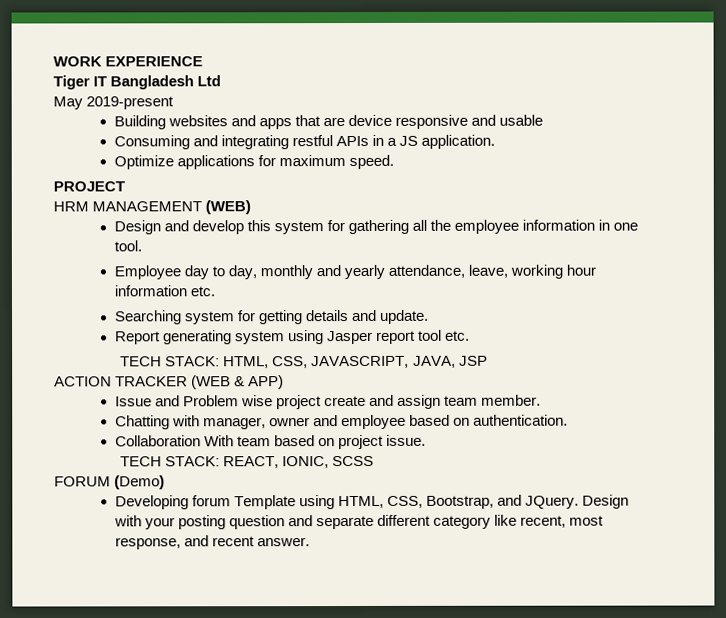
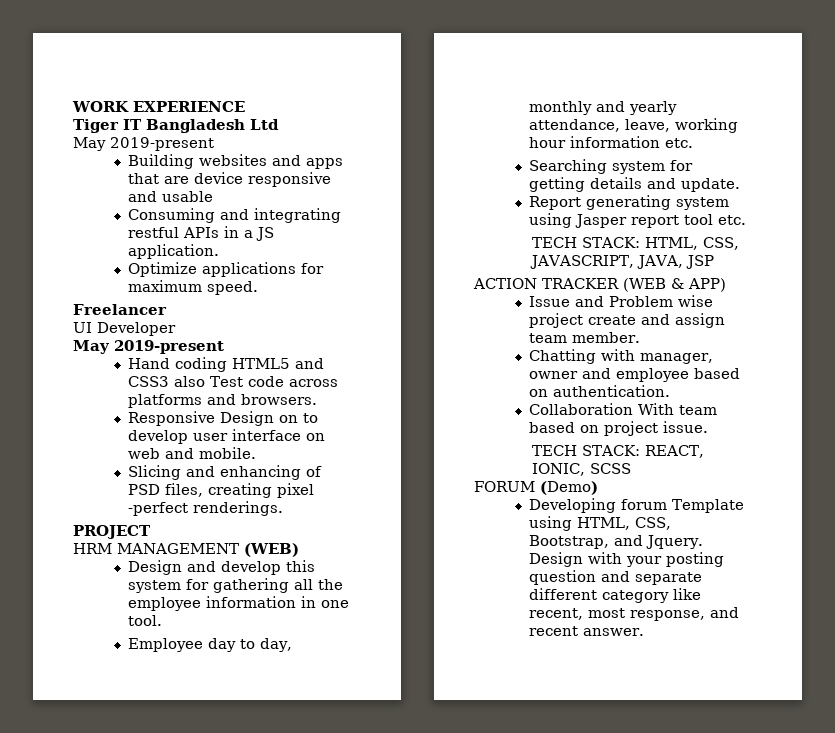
+ Freelancer
+ UI Developer
+ May 2019-present
+ Hand coding HTML5 and CSS3 also Test code across platforms and browsers.
+ Responsive Design on to develop user interface on web and mobile.
+ Slicing and enhancing of PSD files, creating pixel -perfect renderings.
- Developing forum Template using HTML, CSS, Bootstrap, and JQuery.
+ Developing forum Template using HTML, CSS, Bootstrap, and Jquery.

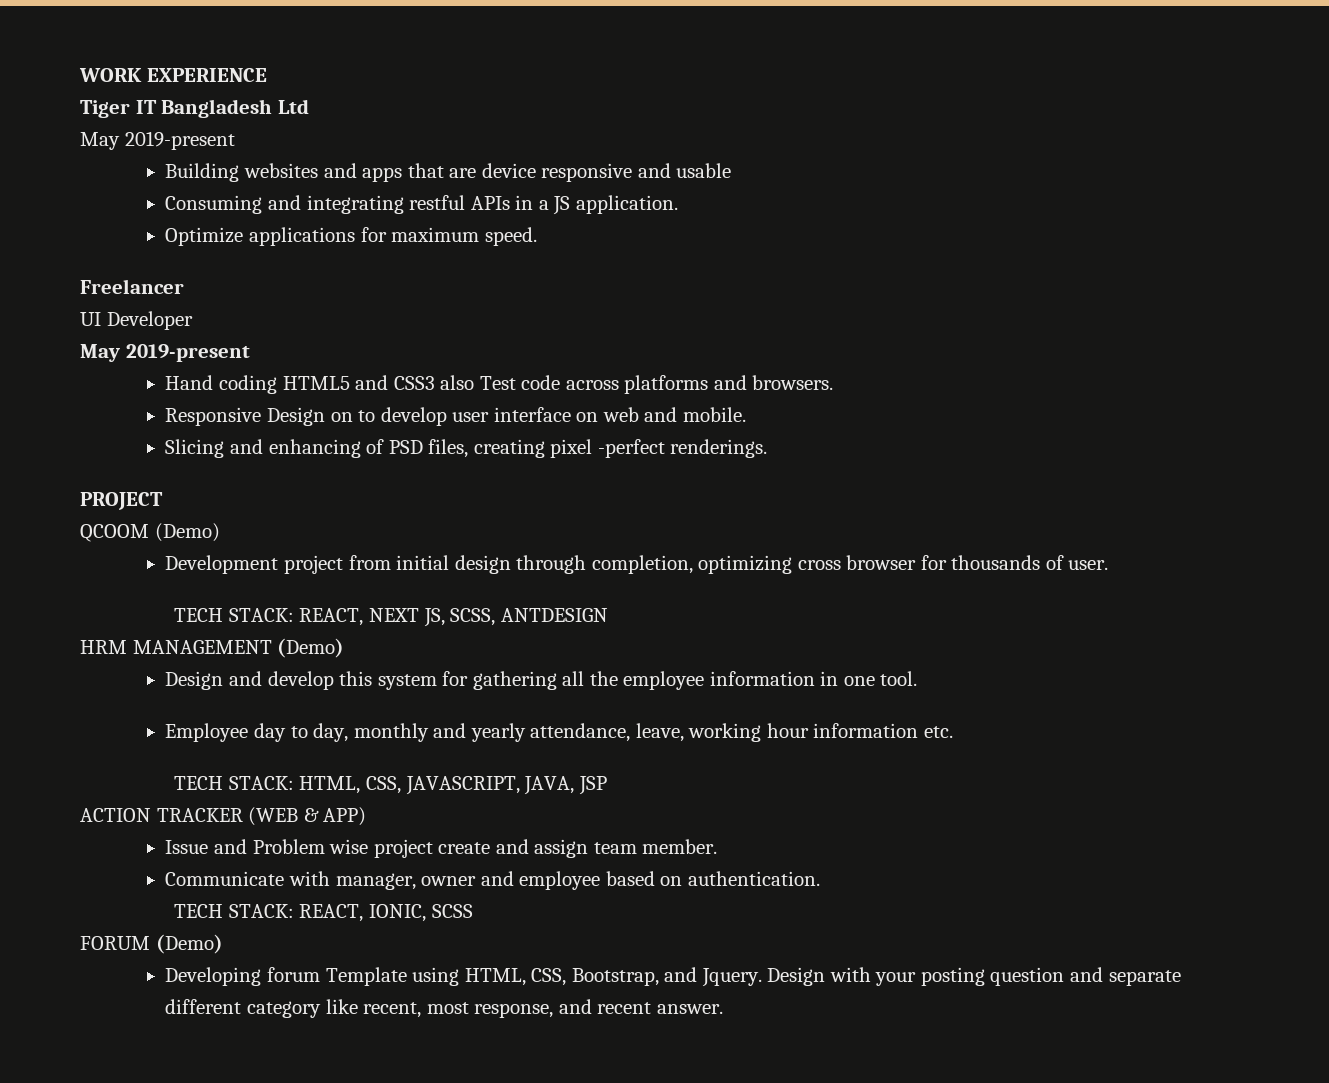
+ QCOOM (Demo)
+ Development project from initial design through completion, optimizing cross browser for thousands of user.
+ TECH STACK: REACT, NEXT JS, SCSS, ANTDESIGN
- HRM MANAGEMENT (WEB)
+ HRM MANAGEMENT (Demo)
- Searching system for getting details and update.
- Report generating system using Jasper report tool etc.
- Chatting with manager, owner and employee based on authentication.
+ Communicate with manager, owner and employee based on authentication.
- Collaboration With team based on project issue.

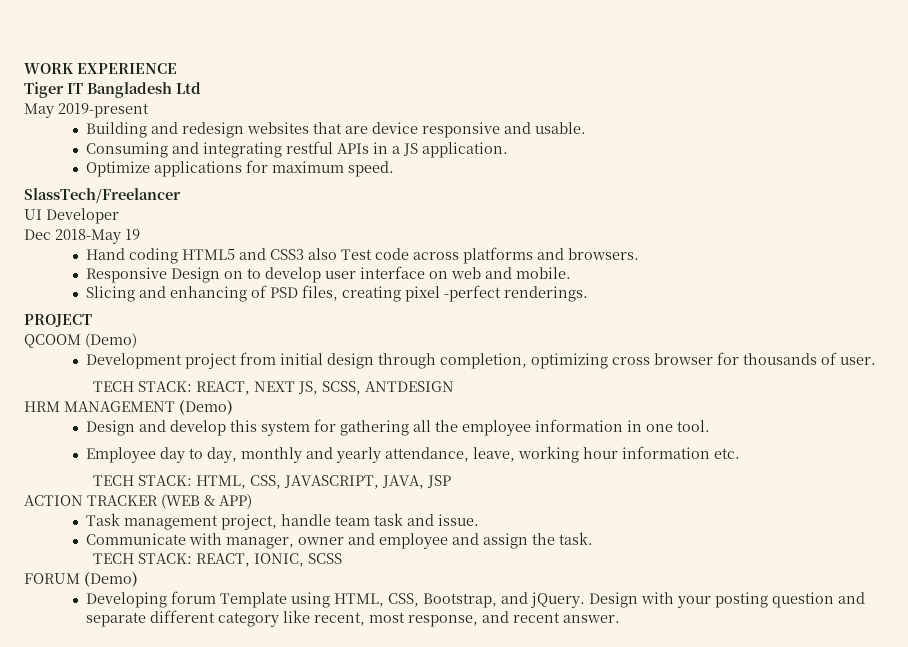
- Building websites and apps that are device responsive and usable
+ Building and redesign websites that are device responsive and usable.
- Freelancer
+ SlassTech/Freelancer
  UI Developer
- May 2019-present
+ Dec 2018-May 19
- Issue and Problem wise project create and assign team member.
+ Task management project, handle team task and issue.
- Communicate with manager, owner and employee based on authentication.
+ Communicate with manager, owner and employee and assign the task.
- Developing forum Template using HTML, CSS, Bootstrap, and Jquery.
+ Developing forum Template using HTML, CSS, Bootstrap, and jQuery.

